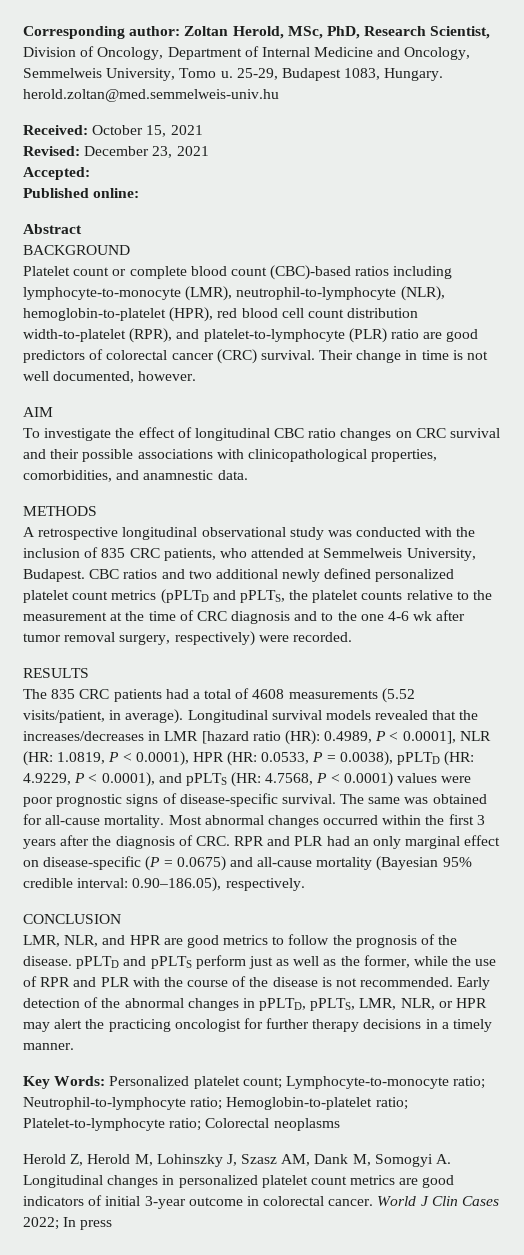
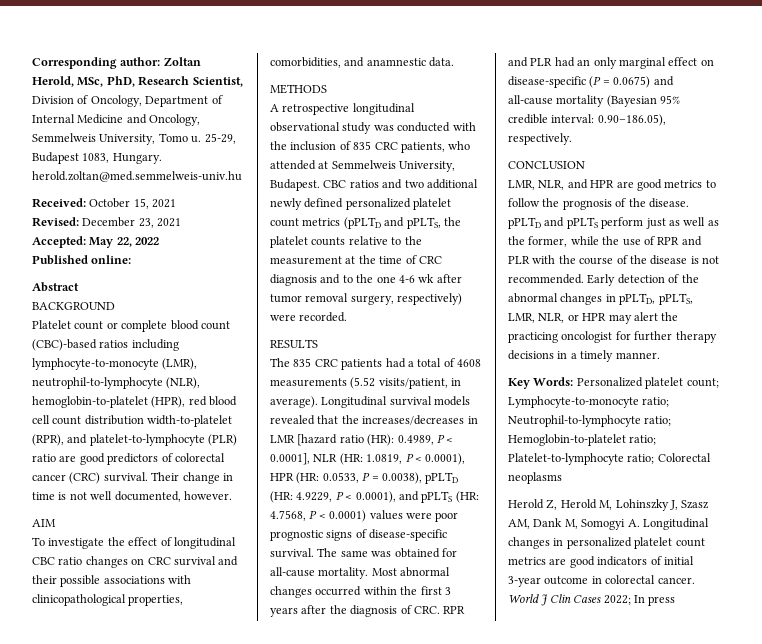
- Accepted:
+ Accepted: May 22, 2022

